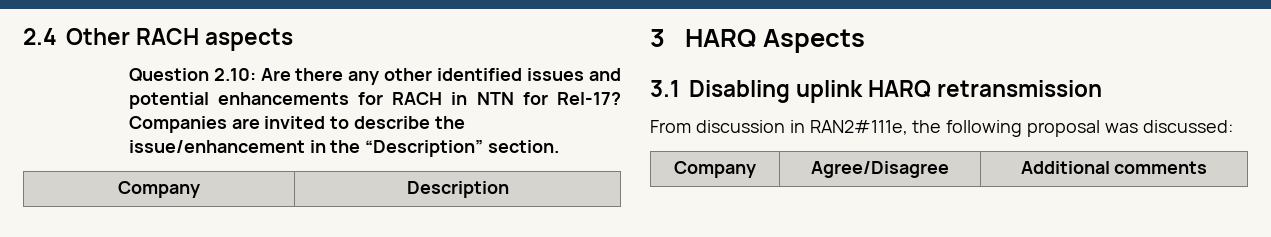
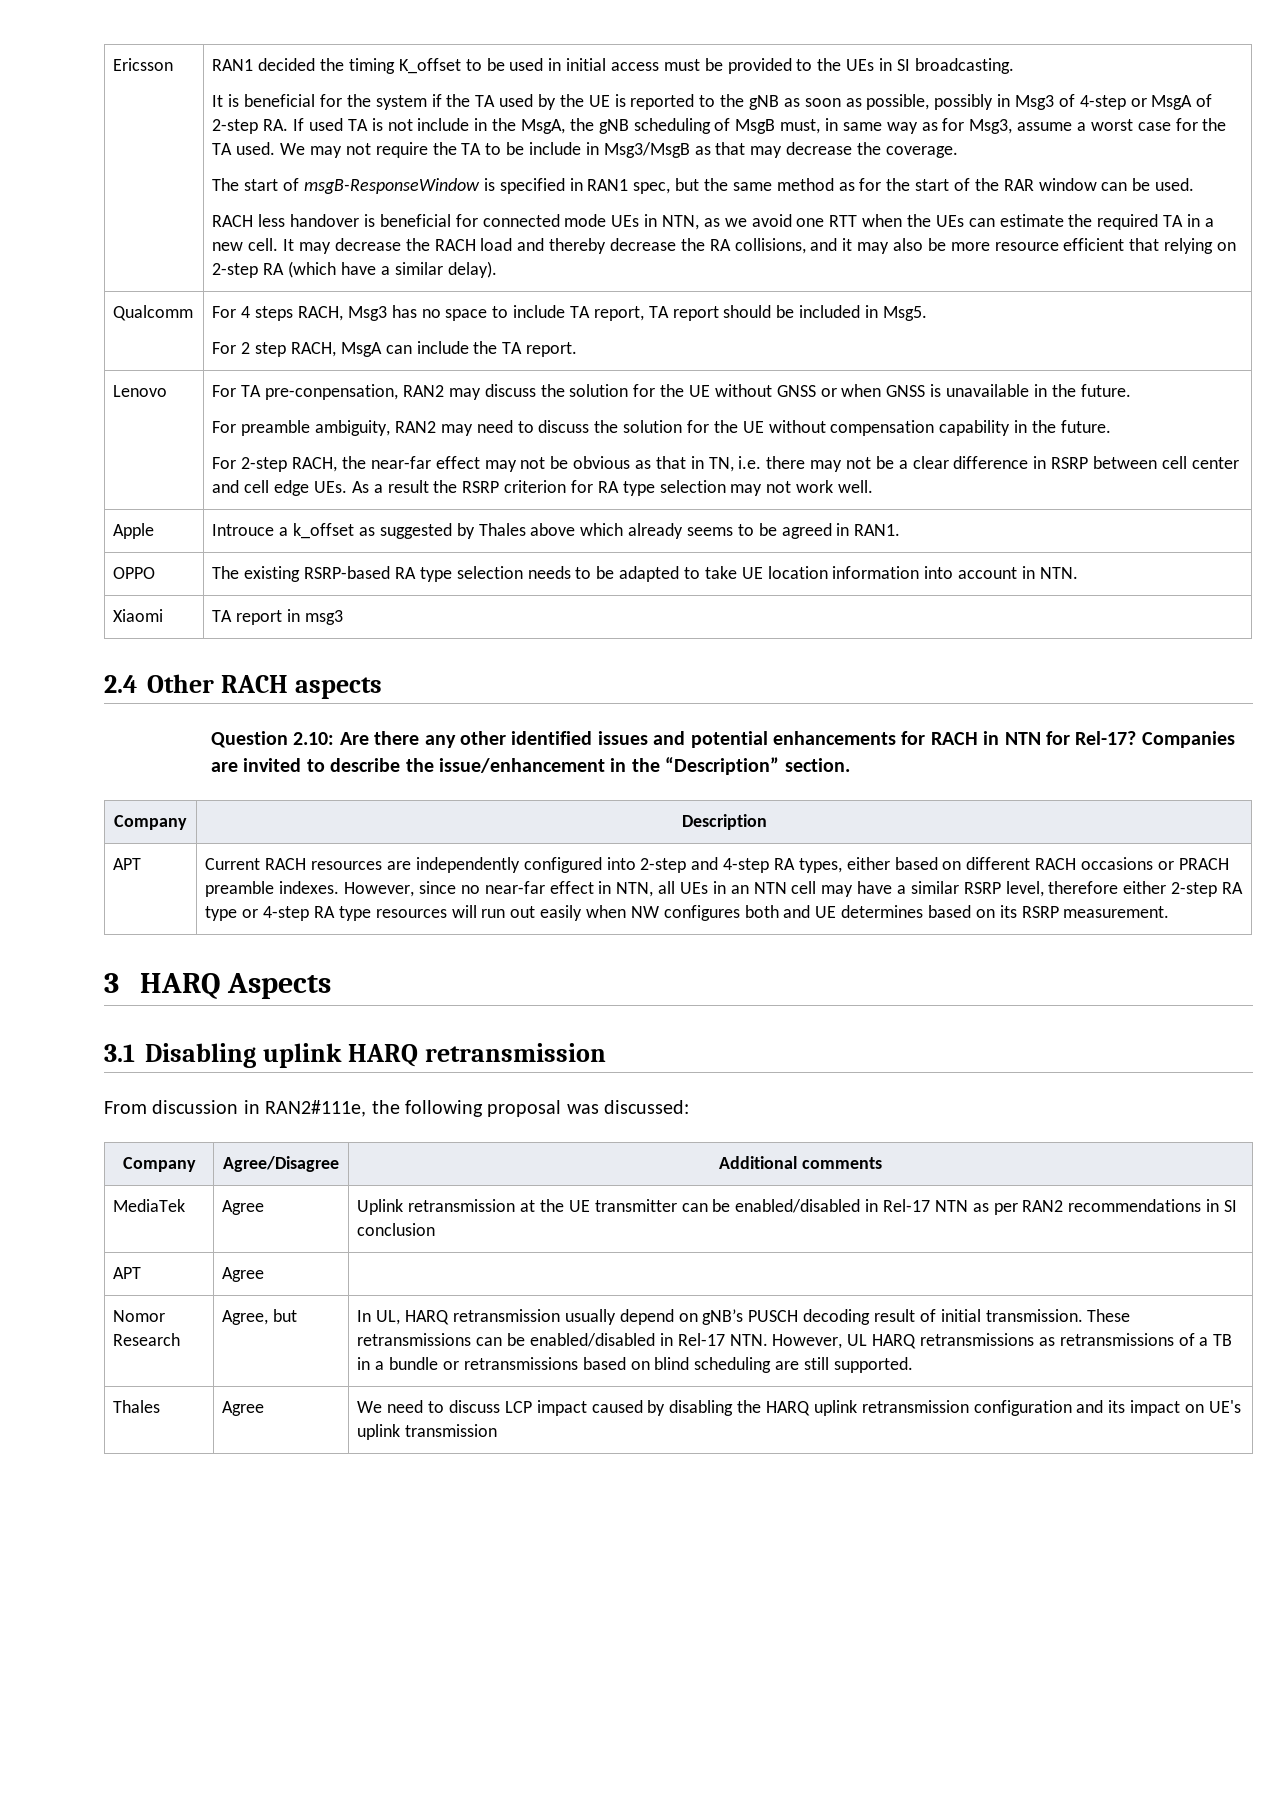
+ Ericsson | RAN1 decided the timing K_offset to be used in initial access must be provided to the UEs in SI broadcasting.
+ It is beneficial for the system if the TA used by the UE is reported to the gNB as soon as possible, possibly in Msg3 of 4-step or MsgA of 2-step RA. If used TA is not include in the MsgA, the gNB scheduling of MsgB must, in same way as for Msg3, assume a worst case for the TA used. We may not require the TA to be include in Msg3/MsgB as that may decrease the coverage.
+ The start of msgB-ResponseWindow is specified in RAN1 spec, but the same method as for the start of the RAR window can be used.
+ RACH less handover is beneficial for connected mode UEs in NTN, as we avoid one RTT when the UEs can estimate the required TA in a new cell. It may decrease the RACH load and thereby decrease the RA collisions, and it may also be more resource efficient that relying on 2-step RA (which have a similar delay).
+ Qualcomm | For 4 steps RACH, Msg3 has no space to include TA report, TA report should be included in Msg5.
+ For 2 step RACH, MsgA can include the TA report.
+ Lenovo | For TA pre-conpensation, RAN2 may discuss the solution for the UE without GNSS or when GNSS is unavailable in the future.
+ For preamble ambiguity, RAN2 may need to discuss the solution for the UE without compensation capability in the future.
+ For 2-step RACH, the near-far effect may not be obvious as that in TN, i.e. there may not be a clear difference in RSRP between cell center and cell edge UEs. As a result the RSRP criterion for RA type selection may not work well.
+ Apple | Introuce a k_offset as suggested by Thales above which already seems to be agreed in RAN1.
+ OPPO | The existing RSRP-based RA type selection needs to be adapted to take UE location information into account in NTN.
+ Xiaomi | TA report in msg3
+ APT | Current RACH resources are independently configured into 2-step and 4-step RA types, either based on different RACH occasions or PRACH preamble indexes. However, since no near-far effect in NTN, all UEs in an NTN cell may have a similar RSRP level, therefore either 2-step RA type or 4-step RA type resources will run out easily when NW configures both and UE determines based on its RSRP measurement.
+ MediaTek | Agree | Uplink retransmission at the UE transmitter can be enabled/disabled in Rel-17 NTN as per RAN2 recommendations in SI conclusion
+ APT | Agree |
+ Nomor Research | Agree, but | In UL, HARQ retransmission usually depend on gNB’s PUSCH decoding result of initial transmission. These retransmissions can be enabled/disabled in Rel-17 NTN. However, UL HARQ retransmissions as retransmissions of a TB in a bundle or retransmissions based on blind scheduling are still supported.
+ Thales | Agree | We need to discuss LCP impact caused by disabling the HARQ uplink retransmission configuration and its impact on UE's uplink transmission

